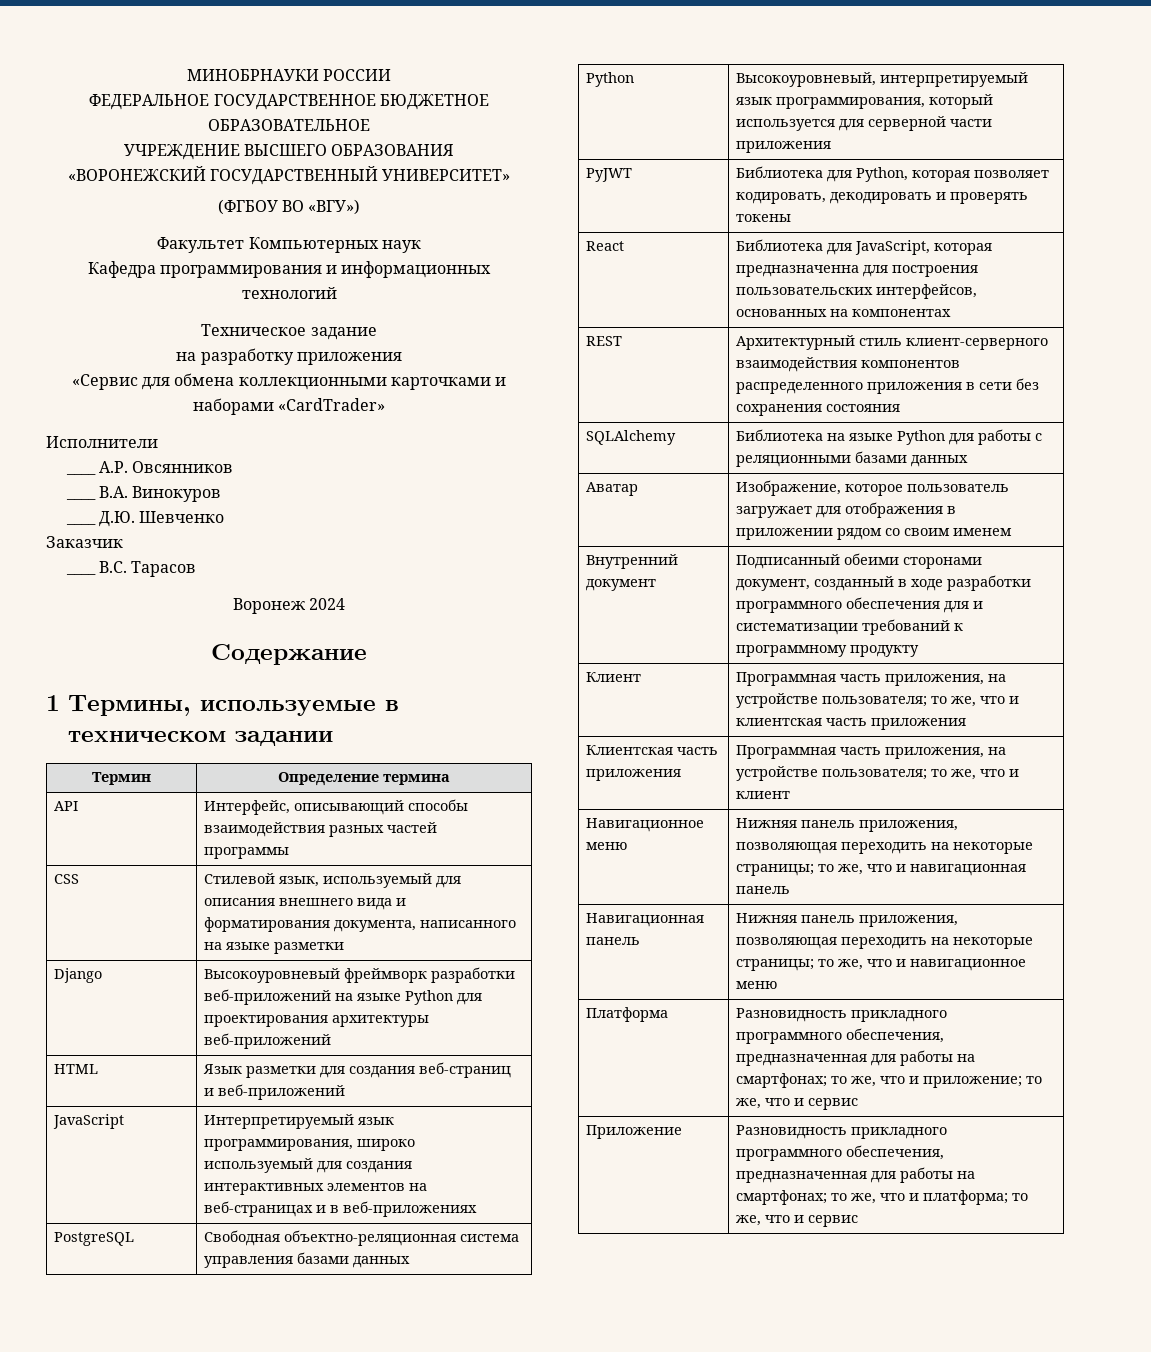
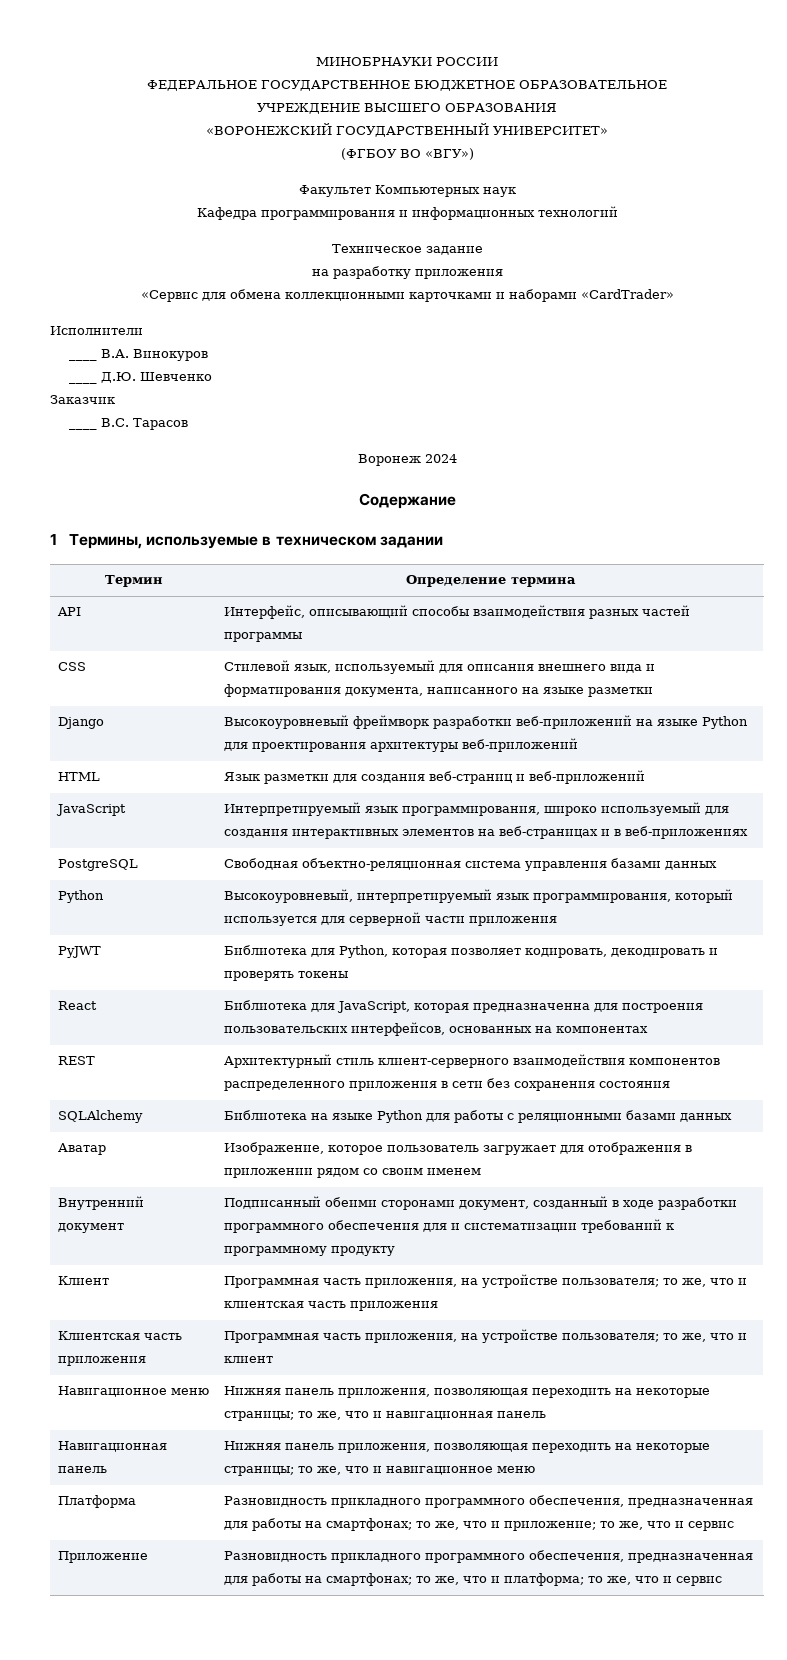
- ____ А.Р. Овсянников

